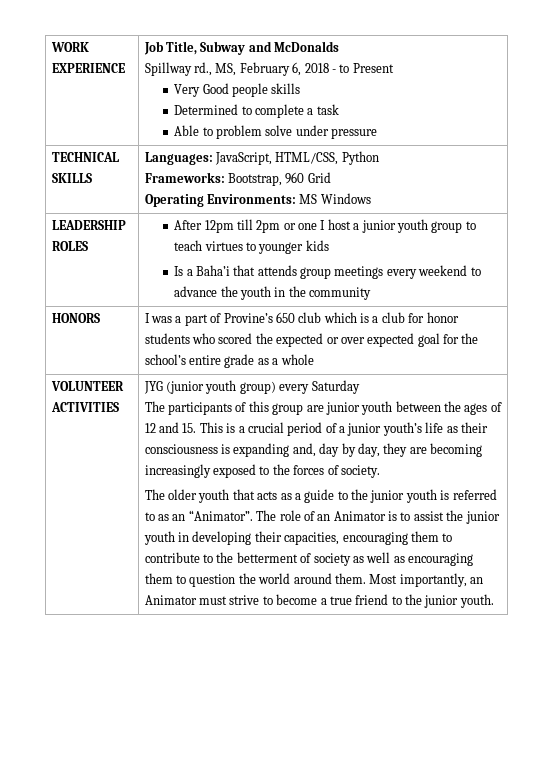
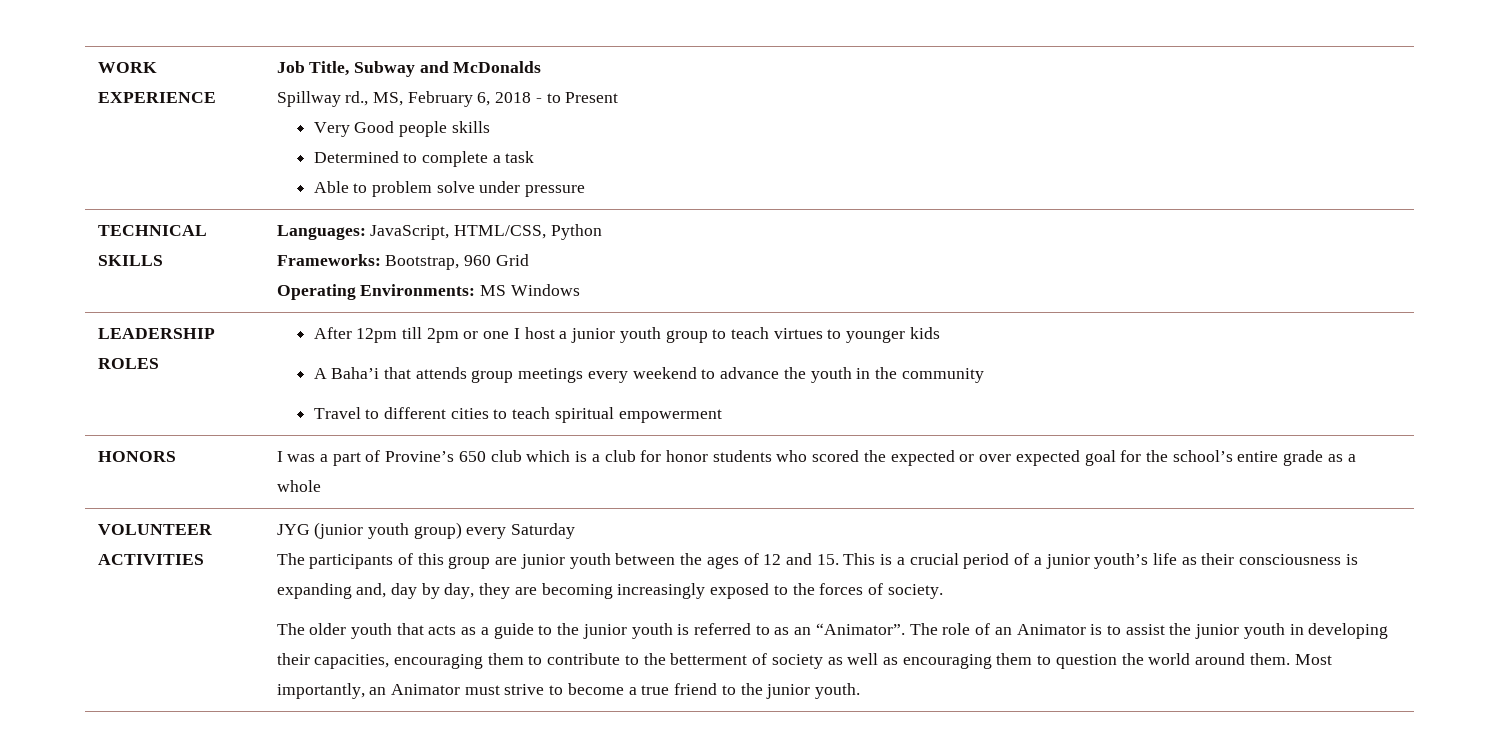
- Is a Baha’i that attends group meetings every weekend to advance the youth in the community
+ A Baha’i that attends group meetings every weekend to advance the youth in the community
+ Travel to different cities to teach spiritual empowerment

